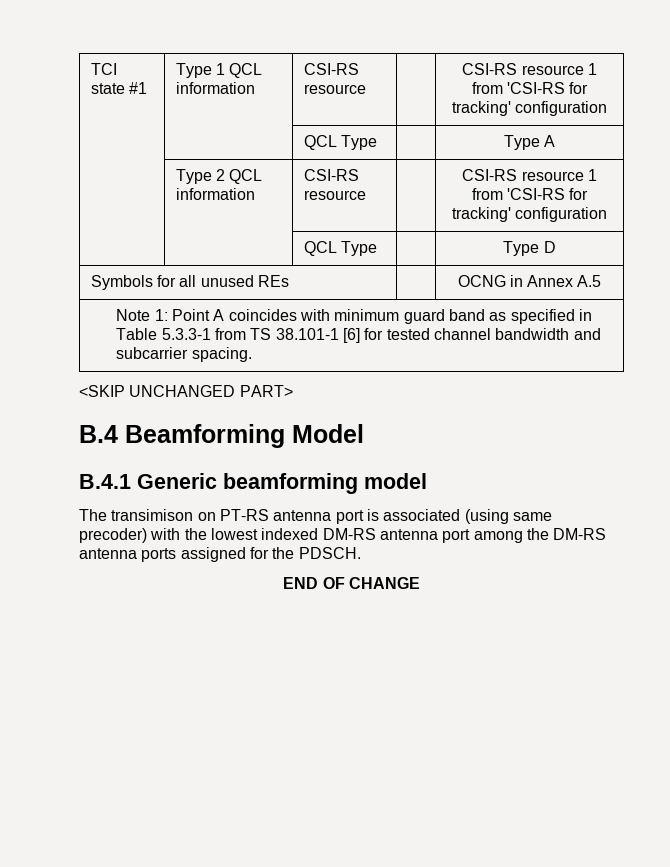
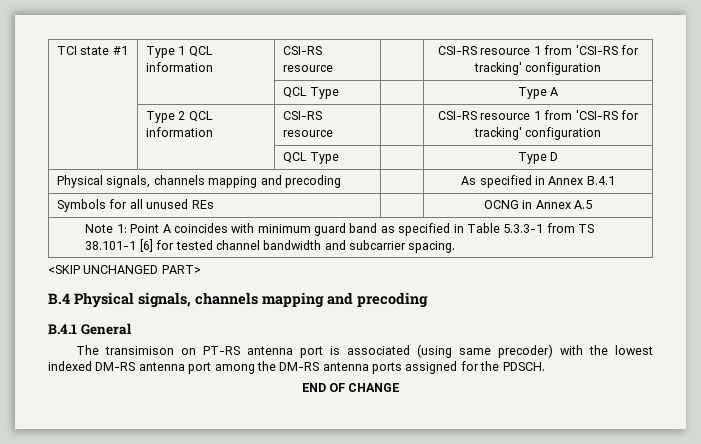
+ Physical signals, channels mapping and precoding | | As specified in Annex B.4.1
- B.4 Beamforming Model
- B.4.1 Generic beamforming model
+ B.4 Physical signals, channels mapping and precoding
+ B.4.1 General

